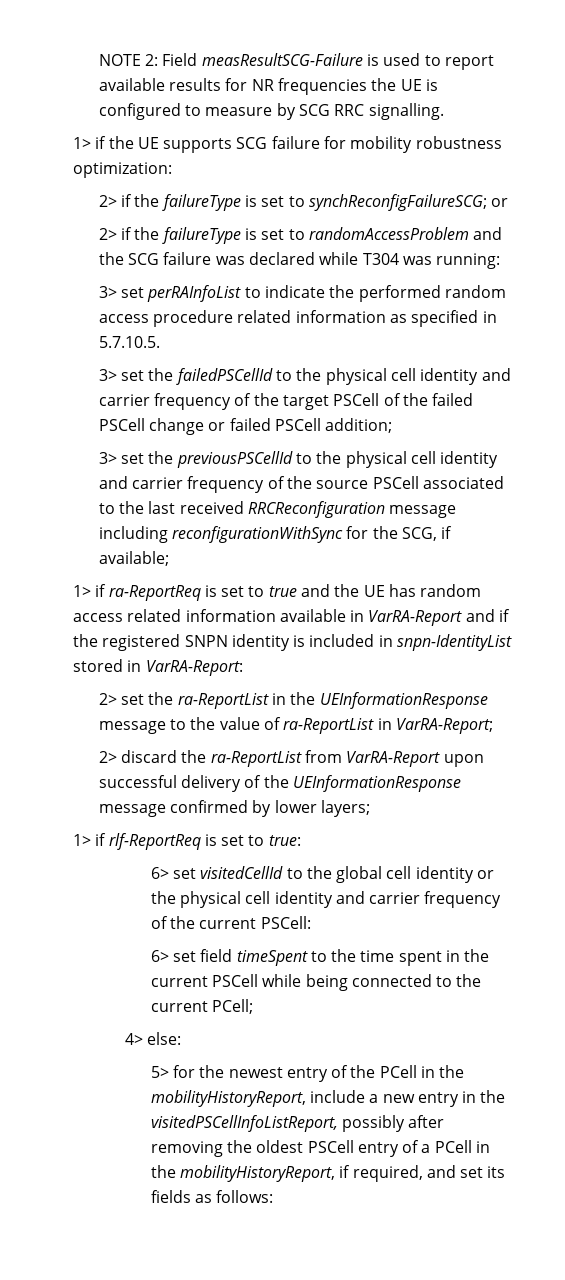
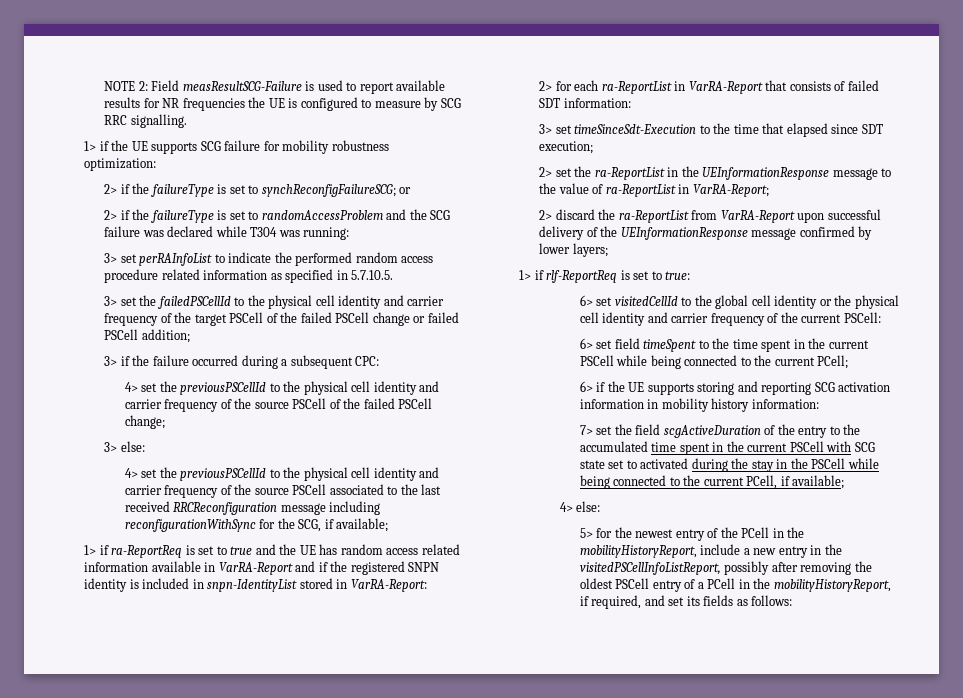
- 3> set the previousPSCellId to the physical cell identity and carrier frequency of the source PSCell associated to the last received RRCReconfiguration message including reconfigurationWithSync for the SCG, if available;
+ 3> if the failure occurred during a subsequent CPC:
+ 4> set the previousPSCellId to the physical cell identity and carrier frequency of the source PSCell of the failed PSCell change;
+ 3> else:
+ 4> set the previousPSCellId to the physical cell identity and carrier frequency of the source PSCell associated to the last received RRCReconfiguration message including reconfigurationWithSync for the SCG, if available;
+ 2> for each ra-ReportList in VarRA-Report that consists of failed SDT information:
+ 3> set timeSinceSdt-Execution to the time that elapsed since SDT execution;
+ 6> if the UE supports storing and reporting SCG activation information in mobility history information:
+ 7> set the field scgActiveDuration of the entry to the accumulated time spent in the current PSCell with SCG state set to activated during the stay in the PSCell while being connected to the current PCell, if available;

